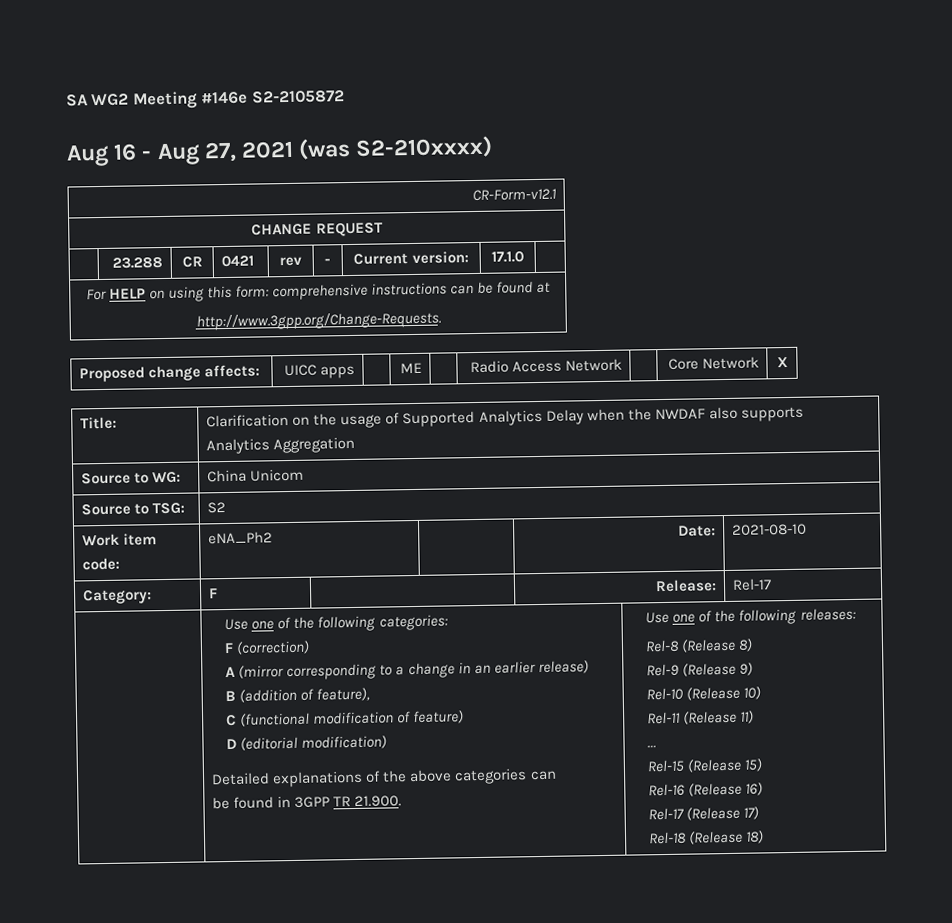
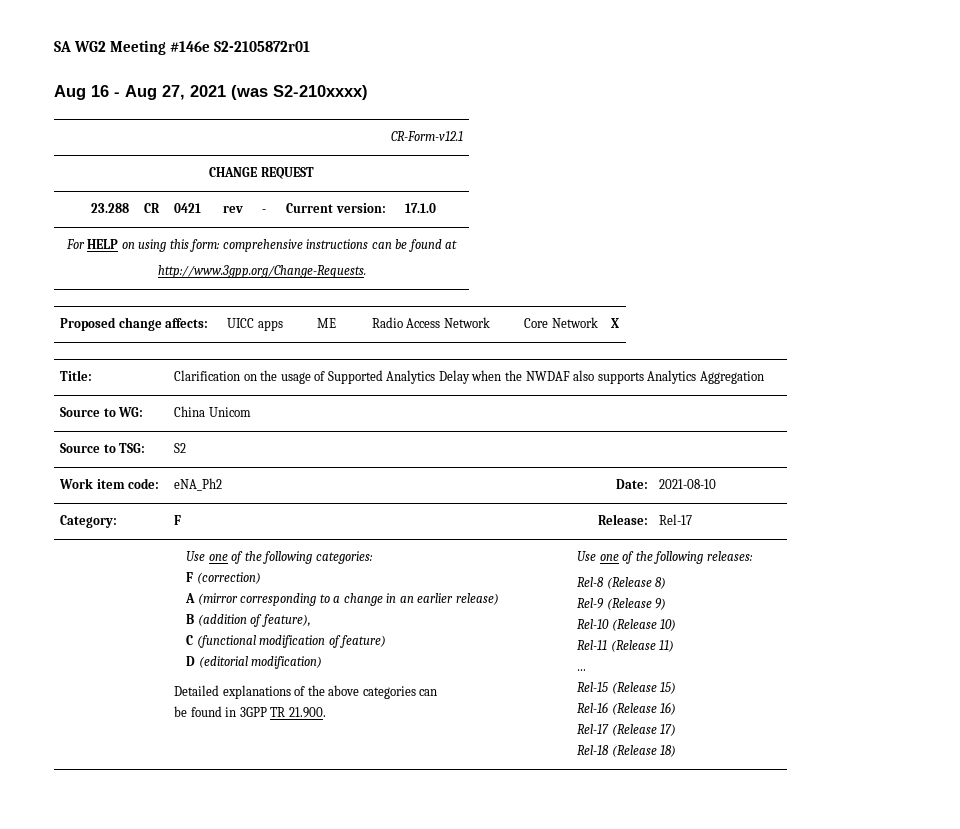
- SA WG2 Meeting #146e S2-2105872
+ SA WG2 Meeting #146e S2-2105872r01

